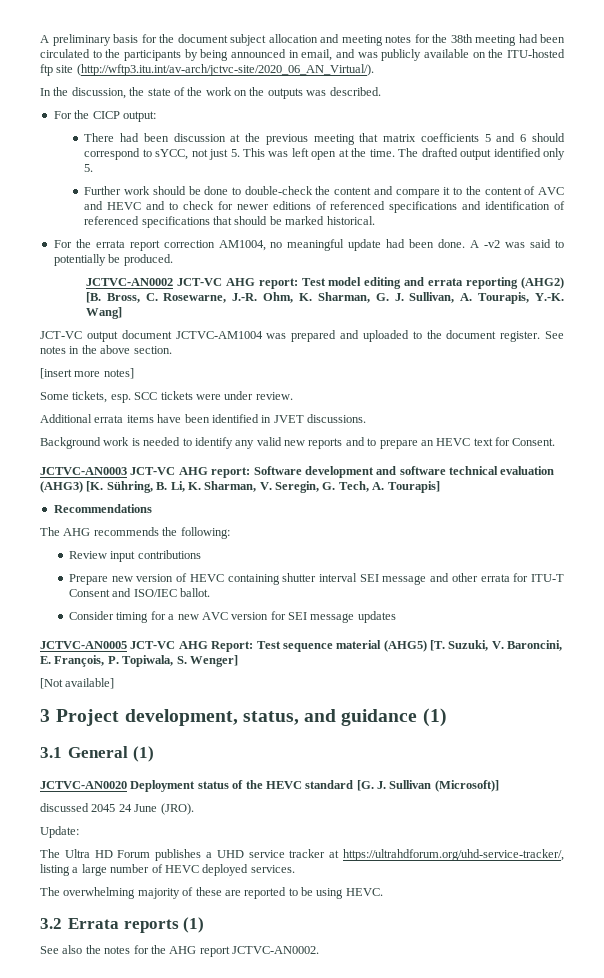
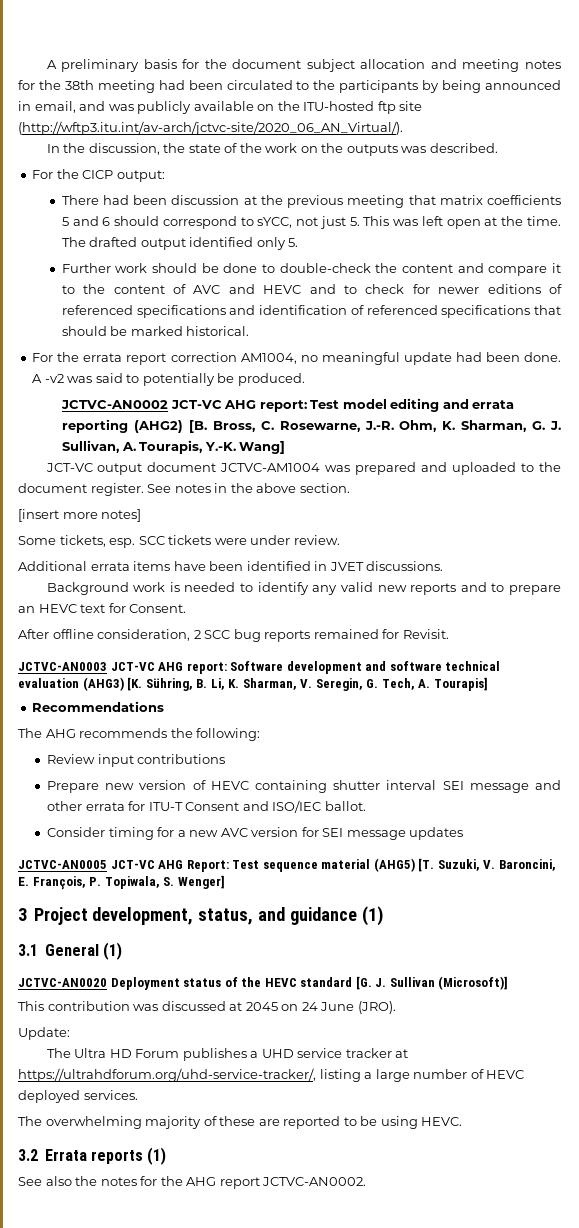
+ After offline consideration, 2 SCC bug reports remained for Revisit.
- [Not available]
- discussed 2045 24 June (JRO).
+ This contribution was discussed at 2045 on 24 June (JRO).

